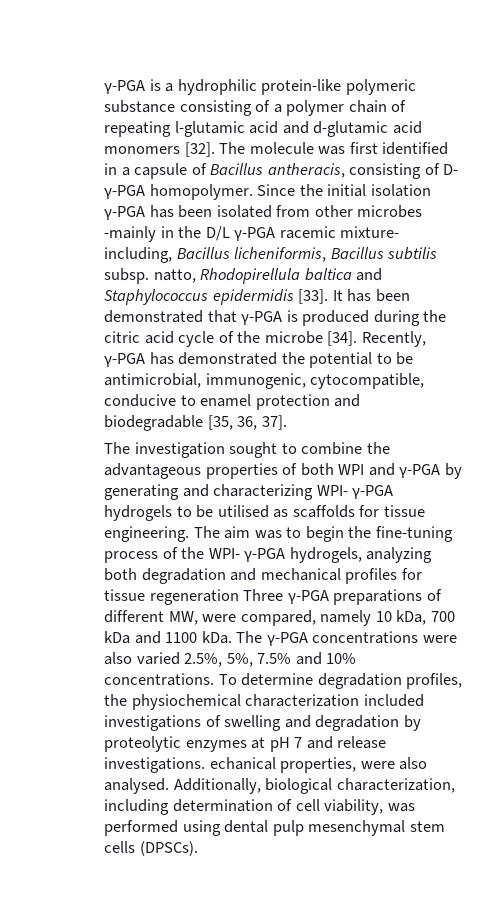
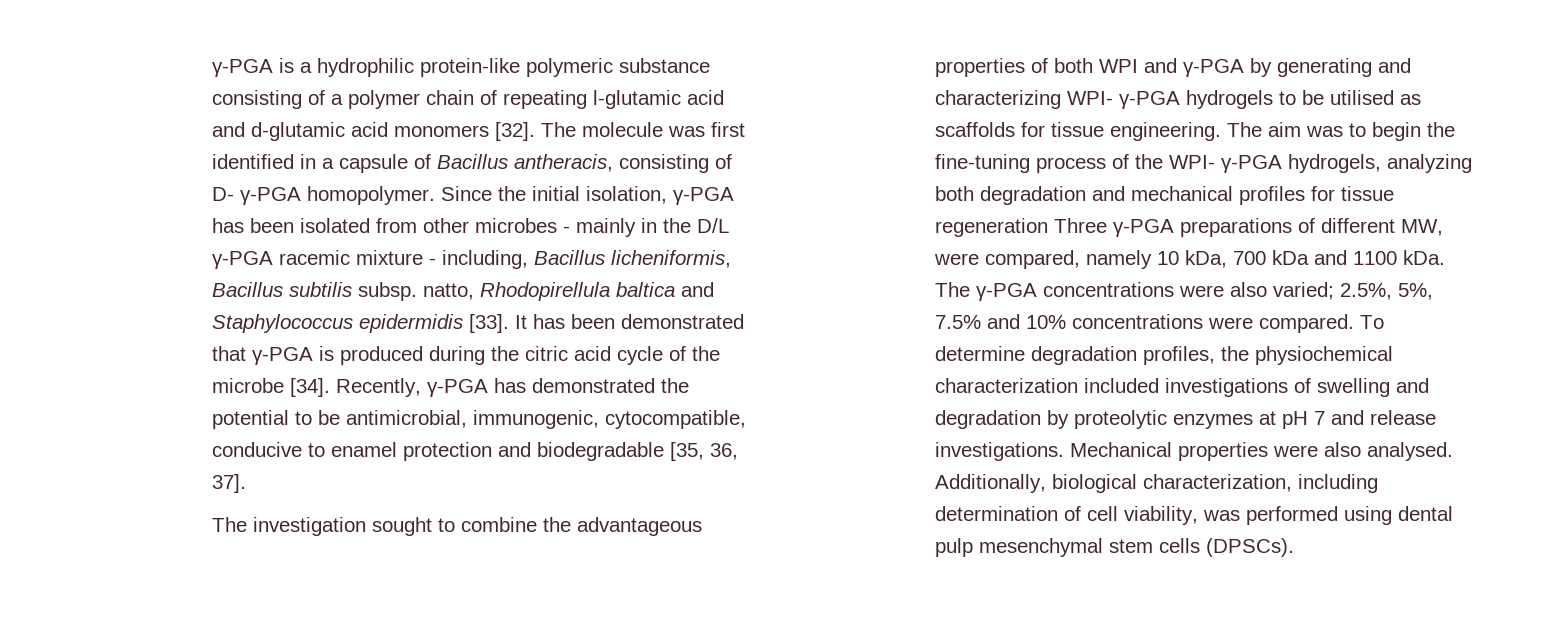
- Since the initial isolation γ-PGA has been isolated from other microbes -mainly in the D/L γ-PGA racemic mixture- including, Bacillus licheniformis, Bacillus subtilis subsp. natto, Rhodopirellula baltica and Staphylococcus epidermidis [33].
+ Since the initial isolation, γ-PGA has been isolated from other microbes - mainly in the D/L γ-PGA racemic mixture - including, Bacillus licheniformis, Bacillus subtilis subsp. natto, Rhodopirellula baltica and Staphylococcus epidermidis [33].
- The γ-PGA concentrations were also varied 2.5%, 5%, 7.5% and 10% concentrations.
+ The γ-PGA concentrations were also varied; 2.5%, 5%, 7.5% and 10% concentrations were compared.
- To determine degradation profiles, the physiochemical characterization included investigations of swelling and degradation by proteolytic enzymes at pH 7 and release investigations. echanical properties, were also analysed.
+ To determine degradation profiles, the physiochemical characterization included investigations of swelling and degradation by proteolytic enzymes at pH 7 and release investigations. Mechanical properties were also analysed.

